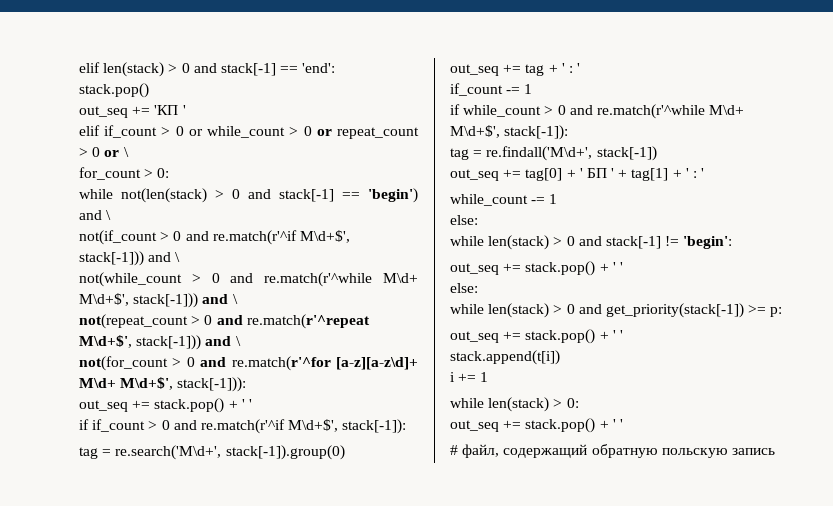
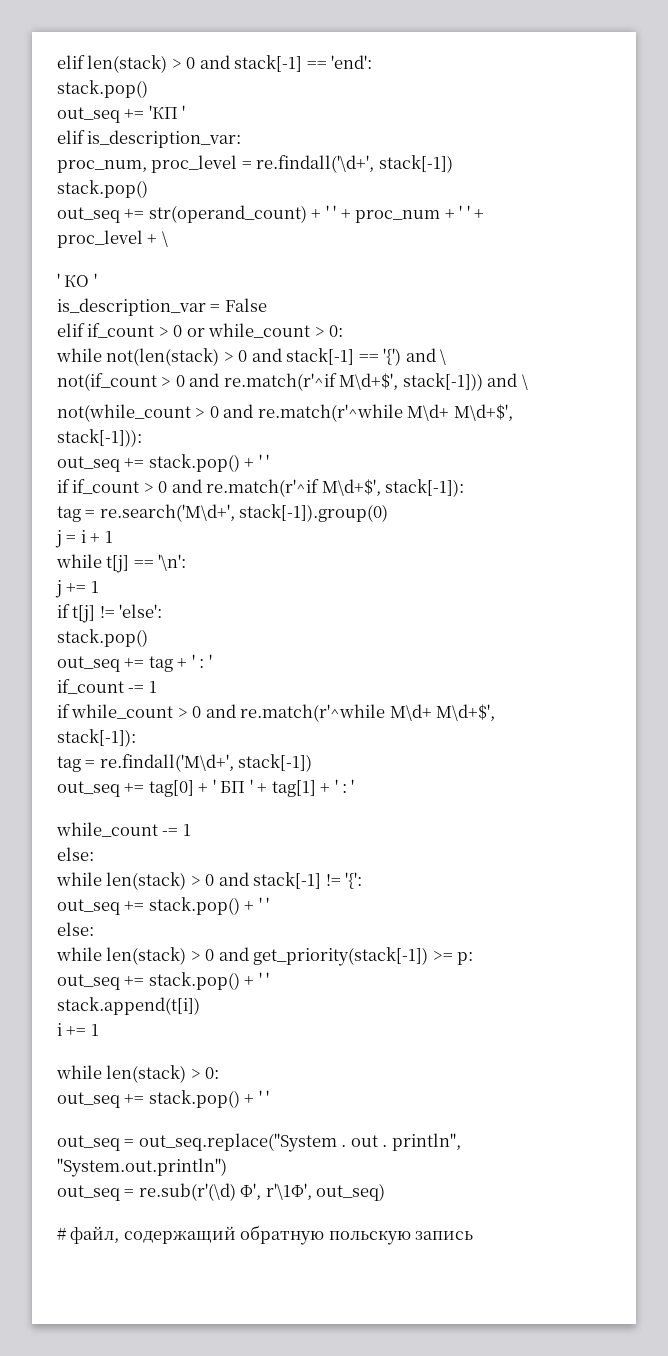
+ elif is_description_var:
+ proc_num, proc_level = re.findall('\d+', stack[-1])
+ stack.pop()
+ out_seq += str(operand_count) + ' ' + proc_num + ' ' + proc_level + \
+ ' КО '
+ is_description_var = False
- elif if_count > 0 or while_count > 0 or repeat_count > 0 or \
- for_count > 0:
+ elif if_count > 0 or while_count > 0:
- while not(len(stack) > 0 and stack[-1] == 'begin') and \
+ while not(len(stack) > 0 and stack[-1] == '{') and \
- not(while_count > 0 and re.match(r'^while М\d+ М\d+$', stack[-1])) and \
- not(repeat_count > 0 and re.match(r'^repeat М\d+$', stack[-1])) and \
- not(for_count > 0 and re.match(r'^for [a-z][a-z\d]+ М\d+ М\d+$', stack[-1])):
+ not(while_count > 0 and re.match(r'^while М\d+ М\d+$', stack[-1])):
+ j = i + 1
+ while t[j] == '\n':
+ j += 1
+ if t[j] != 'else':
+ stack.pop()
- while len(stack) > 0 and stack[-1] != 'begin':
+ while len(stack) > 0 and stack[-1] != '{':
+ out_seq = out_seq.replace("System . out . println", "System.out.println")
+ out_seq = re.sub(r'(\d) Ф', r'\1Ф', out_seq)

